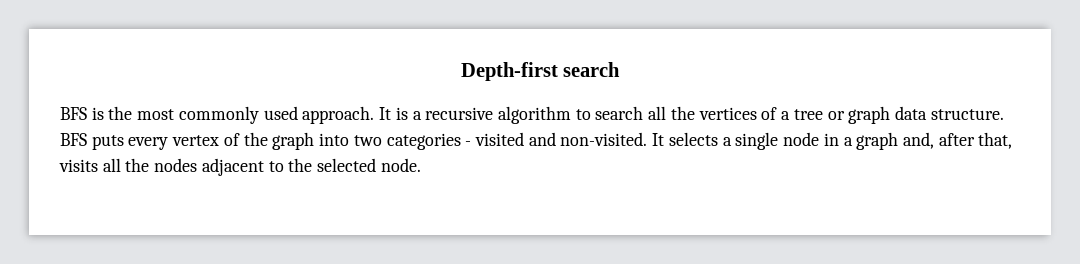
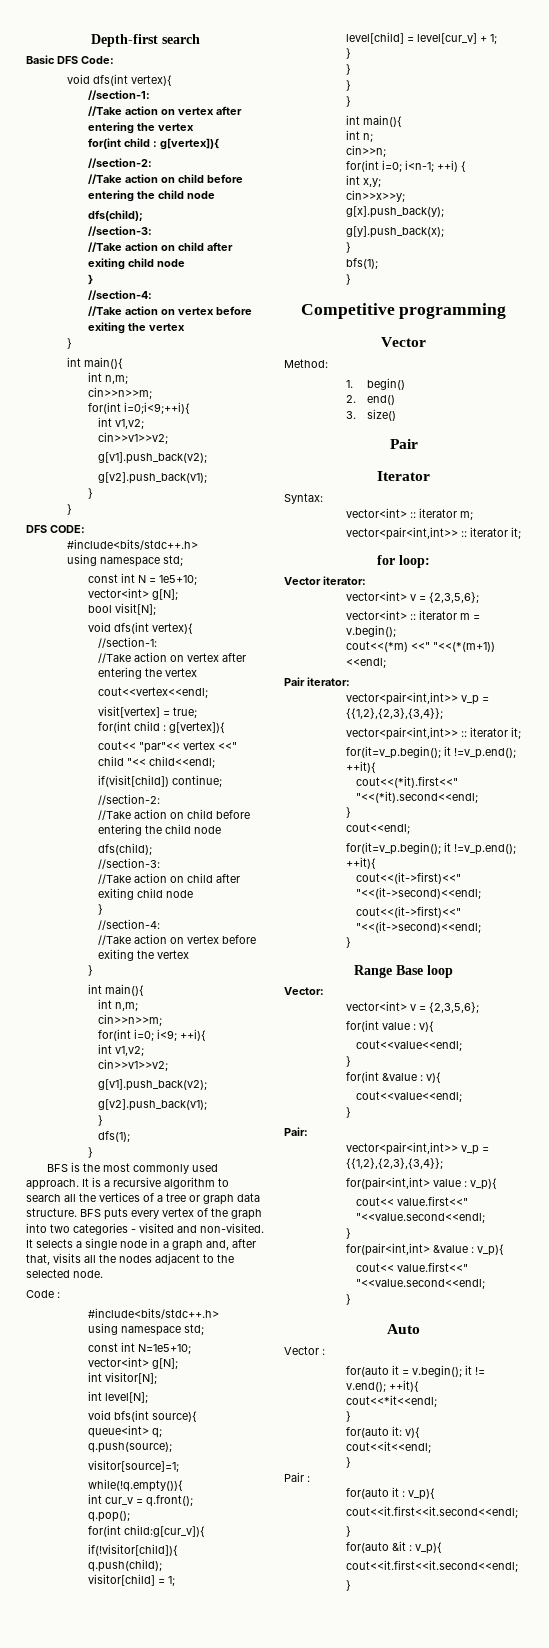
+ Basic DFS Code:
+ void dfs(int vertex){
+ //section-1:
+ //Take action on vertex after entering the vertex
+ for(int child : g[vertex]){
+ //section-2:
+ //Take action on child before entering the child node
+ dfs(child);
+ //section-3:
+ //Take action on child after exiting child node
+ }
+ //section-4:
+ //Take action on vertex before exiting the vertex
+ }
+ int main(){
+ int n,m;
+ cin>>n>>m;
+ for(int i=0;i<9;++i){
+ int v1,v2;
+ cin>>v1>>v2;
+ g[v1].push_back(v2);
+ g[v2].push_back(v1);
+ }
+ }
+ DFS CODE:
+ #include<bits/stdc++.h>
+ using namespace std;
+ const int N = 1e5+10;
+ vector<int> g[N];
+ bool visit[N];
+ void dfs(int vertex){
+ //section-1:
+ //Take action on vertex after entering the vertex
+ cout<<vertex<<endl;
+ visit[vertex] = true;
+ for(int child : g[vertex]){
+ cout<< "par"<< vertex <<" child "<< child<<endl;
+ if(visit[child]) continue;
+ //section-2:
+ //Take action on child before entering the child node
+ dfs(child);
+ //section-3:
+ //Take action on child after exiting child node
+ }
+ //section-4:
+ //Take action on vertex before exiting the vertex
+ }
+ int main(){
+ int n,m;
+ cin>>n>>m;
+ for(int i=0; i<9; ++i){
+ int v1,v2;
+ cin>>v1>>v2;
+ g[v1].push_back(v2);
+ g[v2].push_back(v1);
+ }
+ dfs(1);
+ }
+ Code :
+ #include<bits/stdc++.h>
+ using namespace std;
+ const int N=1e5+10;
+ vector<int> g[N];
+ int visitor[N];
+ int level[N];
+ void bfs(int source){
+ queue<int> q;
+ q.push(source);
+ visitor[source]=1;
+ while(!q.empty()){
+ int cur_v = q.front();
+ q.pop();
+ for(int child:g[cur_v]){
+ if(!visitor[child]){
+ q.push(child);
+ visitor[child] = 1;
+ level[child] = level[cur_v] + 1;
+ }
+ }
+ }
+ }
+ int main(){
+ int n;
+ cin>>n;
+ for(int i=0; i<n-1; ++i) {
+ int x,y;
+ cin>>x>>y;
+ g[x].push_back(y);
+ g[y].push_back(x);
+ }
+ bfs(1);
+ }
+ Competitive programming
+ Vector
+ Method:
+ 1. begin()
+ 2. end()
+ 3. size()
+ Pair
+ Iterator
+ Syntax:
+ vector<int> :: iterator m;
+ vector<pair<int,int>> :: iterator it;
+ for loop:
+ Vector iterator:
+ vector<int> v = {2,3,5,6};
+ vector<int> :: iterator m = v.begin();
+ cout<<(*m) <<" "<<(*(m+1)) <<endl;
+ Pair iterator:
+ vector<pair<int,int>> v_p = {{1,2},{2,3},{3,4}};
+ vector<pair<int,int>> :: iterator it;
+ for(it=v_p.begin(); it !=v_p.end(); ++it){
+ cout<<(*it).first<<" "<<(*it).second<<endl;
+ }
+ cout<<endl;
+ for(it=v_p.begin(); it !=v_p.end(); ++it){
+ cout<<(it->first)<<" "<<(it->second)<<endl;
+ cout<<(it->first)<<" "<<(it->second)<<endl;
+ }
+ Range Base loop
+ Vector:
+ vector<int> v = {2,3,5,6};
+ for(int value : v){
+ cout<<value<<endl;
+ }
+ for(int &value : v){
+ cout<<value<<endl;
+ }
+ Pair:
+ vector<pair<int,int>> v_p = {{1,2},{2,3},{3,4}};
+ for(pair<int,int> value : v_p){
+ cout<< value.first<<" "<<value.second<<endl;
+ }
+ for(pair<int,int> &value : v_p){
+ cout<< value.first<<" "<<value.second<<endl;
+ }
+ Auto
+ Vector :
+ for(auto it = v.begin(); it != v.end(); ++it){
+ cout<<*it<<endl;
+ }
+ for(auto it: v){
+ cout<<it<<endl;
+ }
+ Pair :
+ for(auto it : v_p){
+ cout<<it.first<<it.second<<endl;
+ }
+ for(auto &it : v_p){
+ cout<<it.first<<it.second<<endl;
+ }

